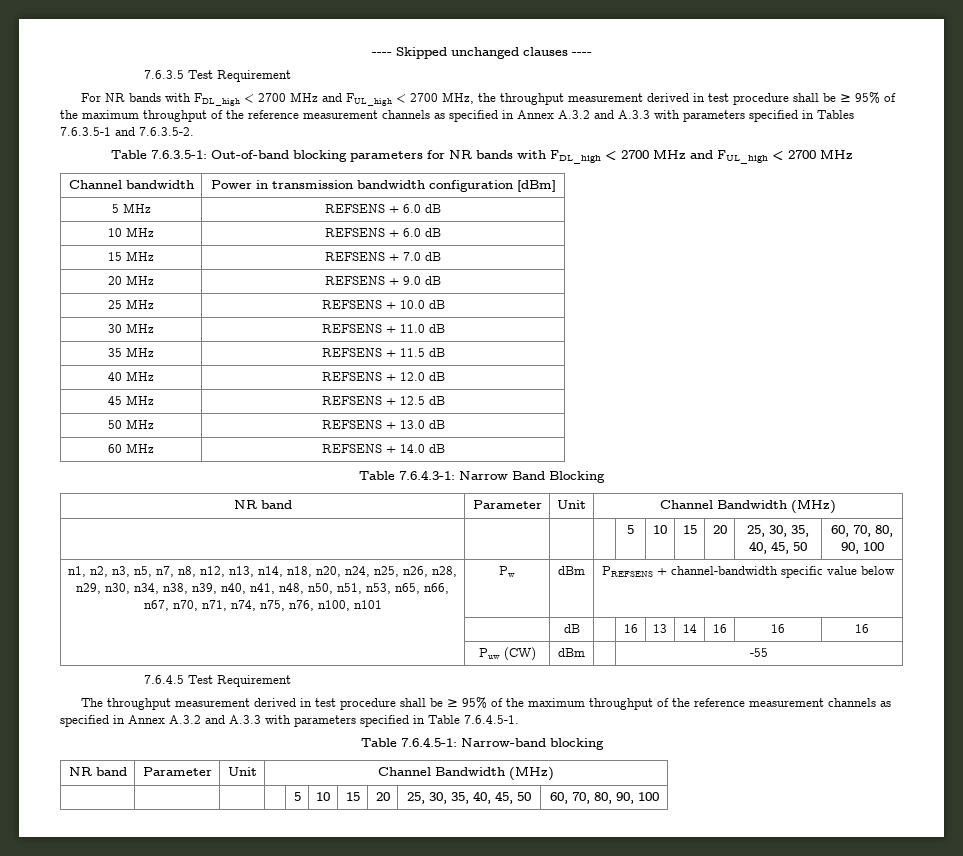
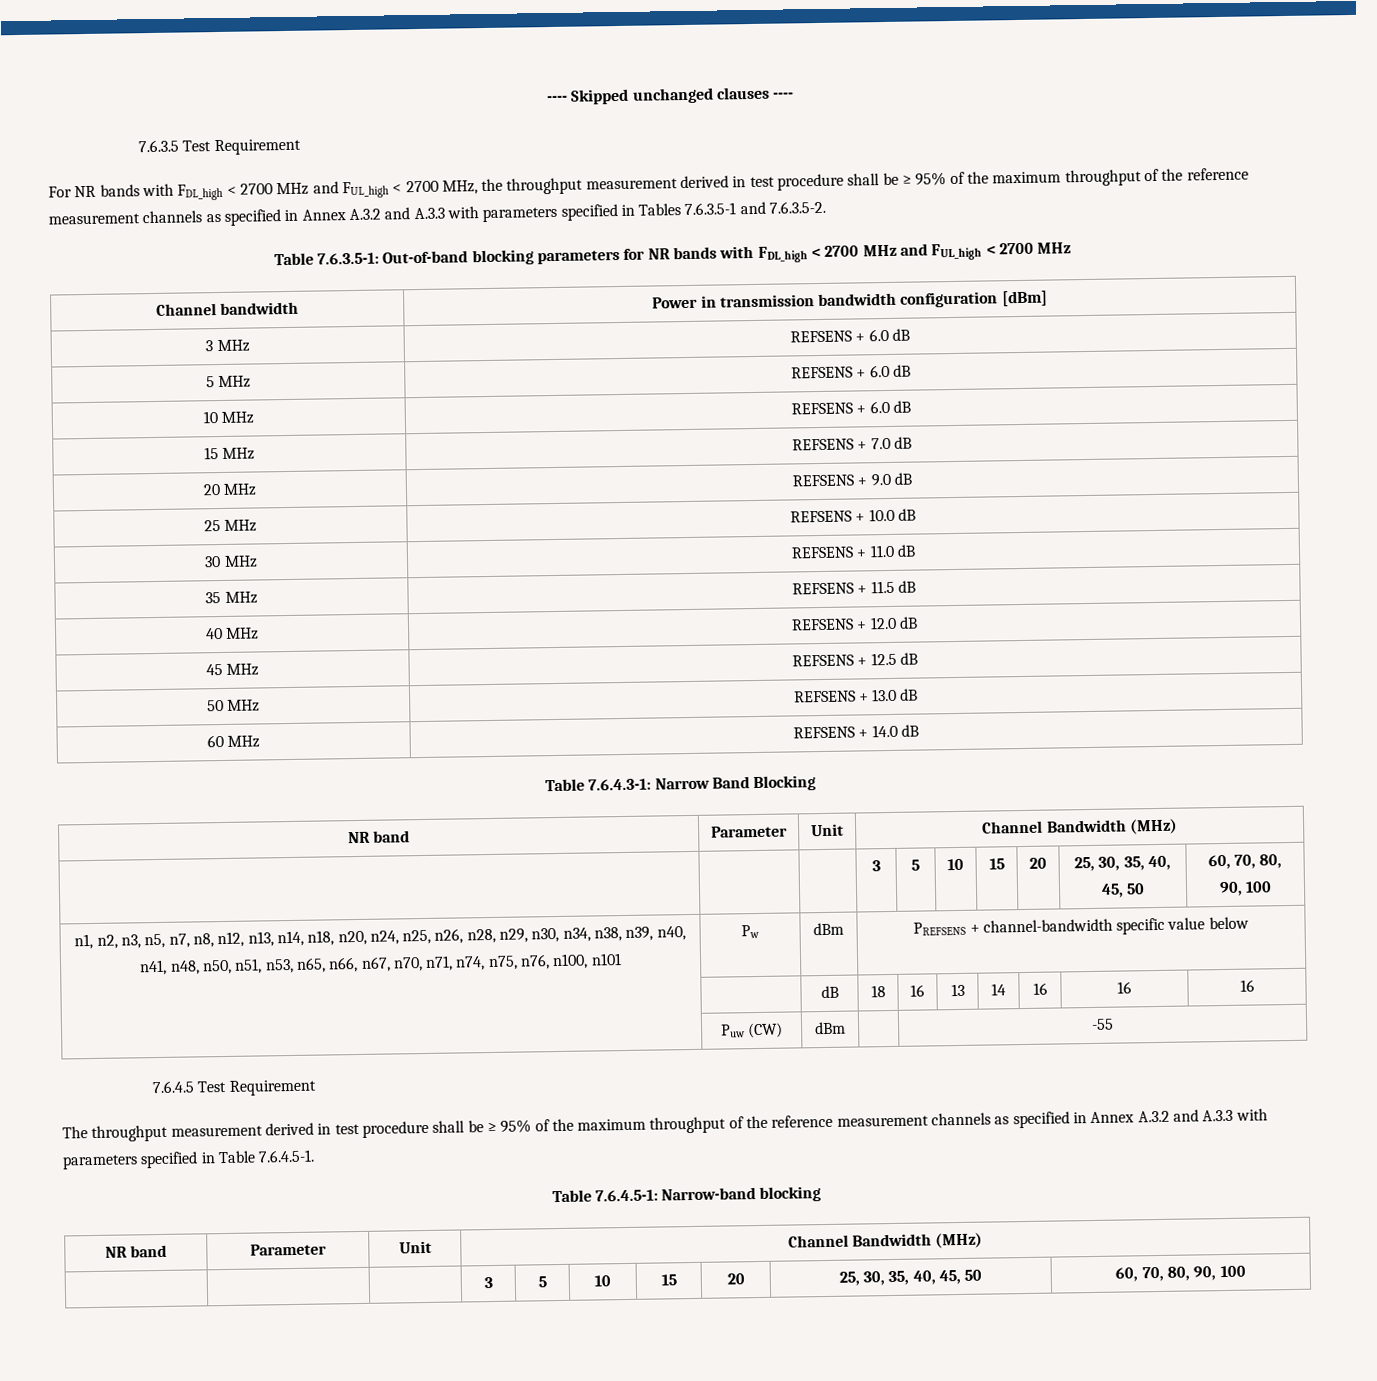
+ 3 MHz | REFSENS + 6.0 dB
  Table 7.6.4.3-1: Narrow Band Blocking
  NR band | Parameter | Unit | Channel Bandwidth (MHz)
- | | | | 5 | 10 | 15 | 20 | 25, 30, 35, 40, 45, 50 | 60, 70, 80, 90, 100
+ | | | 3 | 5 | 10 | 15 | 20 | 25, 30, 35, 40, 45, 50 | 60, 70, 80, 90, 100
- | | dB | | 16 | 13 | 14 | 16 | 16 | 16
+ | | dB | 18 | 16 | 13 | 14 | 16 | 16 | 16
  Table 7.6.4.5-1: Narrow-band blocking
  NR band | Parameter | Unit | Channel Bandwidth (MHz)
- | | | | 5 | 10 | 15 | 20 | 25, 30, 35, 40, 45, 50 | 60, 70, 80, 90, 100
+ | | | 3 | 5 | 10 | 15 | 20 | 25, 30, 35, 40, 45, 50 | 60, 70, 80, 90, 100

